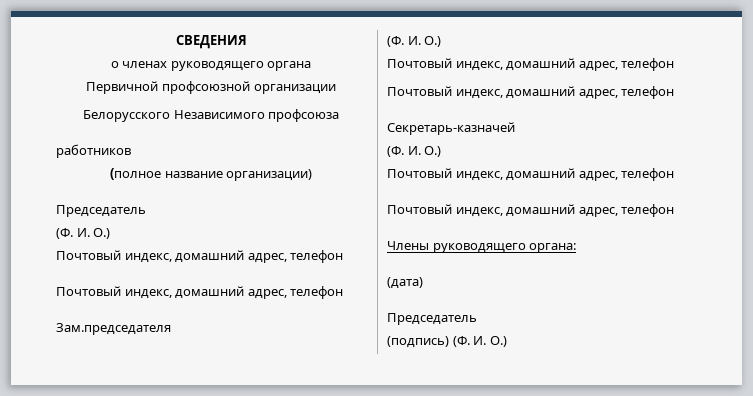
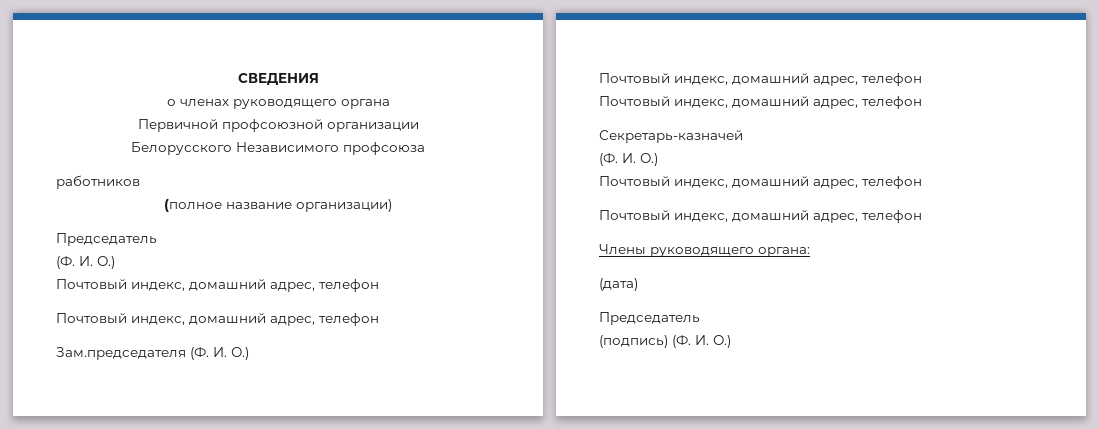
- Зам.председателя
- (Ф. И. О.)
+ Зам.председателя (Ф. И. О.)

